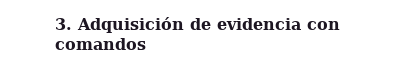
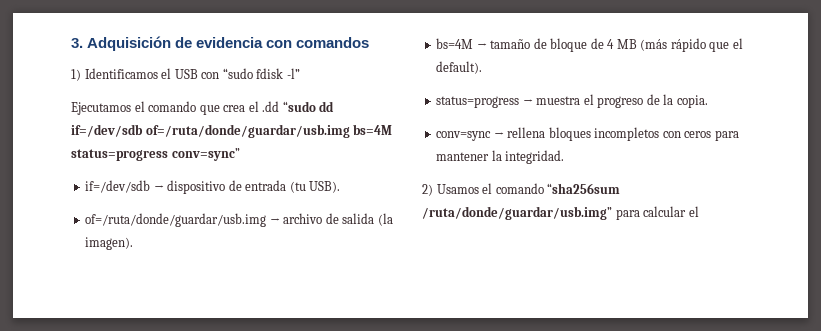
+ 1) Identificamos el USB con “sudo fdisk -l”
+ Ejecutamos el comando que crea el .dd “sudo dd if=/dev/sdb of=/ruta/donde/guardar/usb.img bs=4M status=progress conv=sync”
+ if=/dev/sdb → dispositivo de entrada (tu USB).
+ of=/ruta/donde/guardar/usb.img → archivo de salida (la imagen).
+ bs=4M → tamaño de bloque de 4 MB (más rápido que el default).
+ status=progress → muestra el progreso de la copia.
+ conv=sync → rellena bloques incompletos con ceros para mantener la integridad.
+ 2) Usamos el comando “sha256sum /ruta/donde/guardar/usb.img” para calcular el

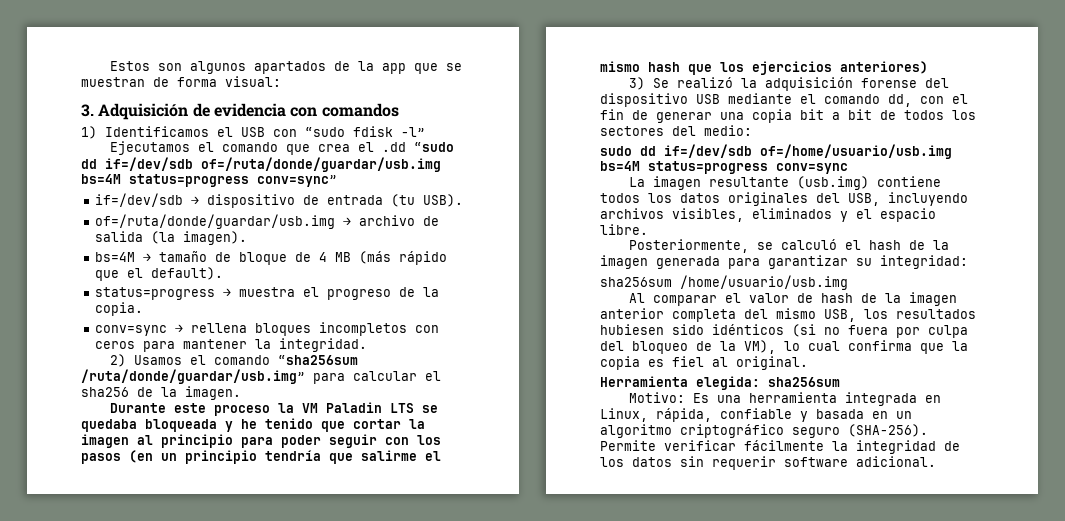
+ Estos son algunos apartados de la app que se muestran de forma visual:
- 2) Usamos el comando “sha256sum /ruta/donde/guardar/usb.img” para calcular el
+ 2) Usamos el comando “sha256sum /ruta/donde/guardar/usb.img” para calcular el sha256 de la imagen.
+ Durante este proceso la VM Paladin LTS se quedaba bloqueada y he tenido que cortar la imagen al principio para poder seguir con los pasos (en un principio tendría que salirme el mismo hash que los ejercicios anteriores)
+ 3) Se realizó la adquisición forense del dispositivo USB mediante el comando dd, con el fin de generar una copia bit a bit de todos los sectores del medio:
+ sudo dd if=/dev/sdb of=/home/usuario/usb.img bs=4M status=progress conv=sync
+ La imagen resultante (usb.img) contiene todos los datos originales del USB, incluyendo archivos visibles, eliminados y el espacio libre.
+ Posteriormente, se calculó el hash de la imagen generada para garantizar su integridad:
+ sha256sum /home/usuario/usb.img
+ Al comparar el valor de hash de la imagen anterior completa del mismo USB, los resultados hubiesen sido idénticos (si no fuera por culpa del bloqueo de la VM), lo cual confirma que la copia es fiel al original.
+ Herramienta elegida: sha256sum
+ Motivo: Es una herramienta integrada en Linux, rápida, confiable y basada en un algoritmo criptográfico seguro (SHA-256). Permite verificar fácilmente la integridad de los datos sin requerir software adicional.

